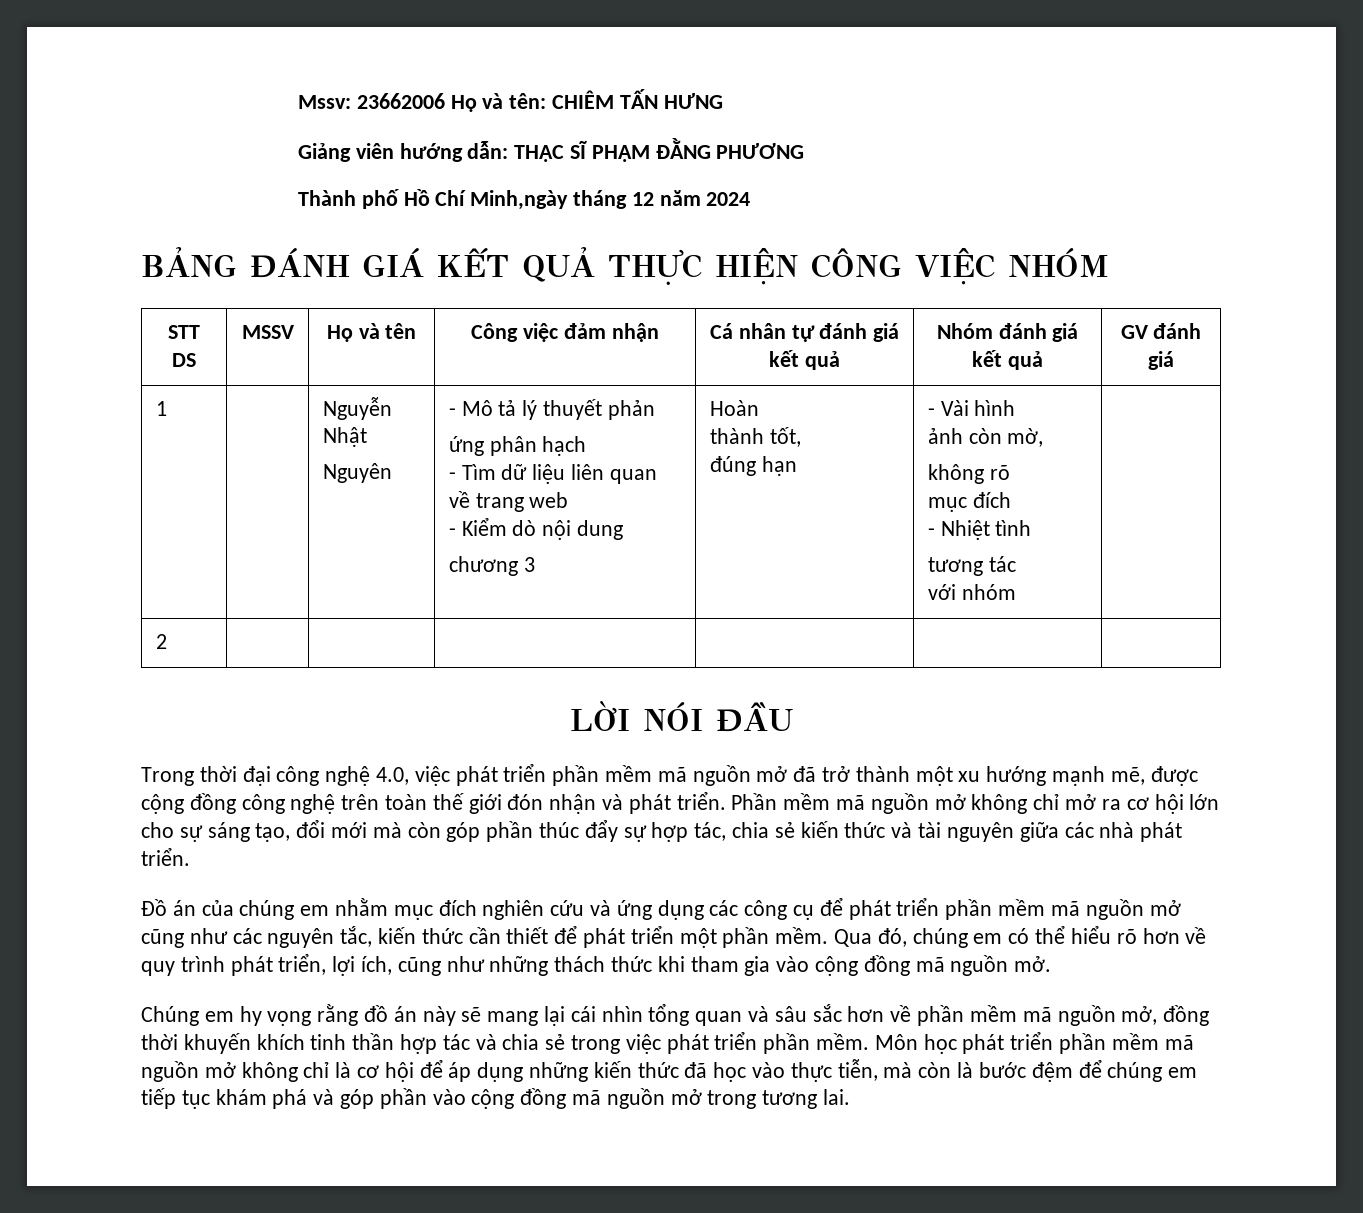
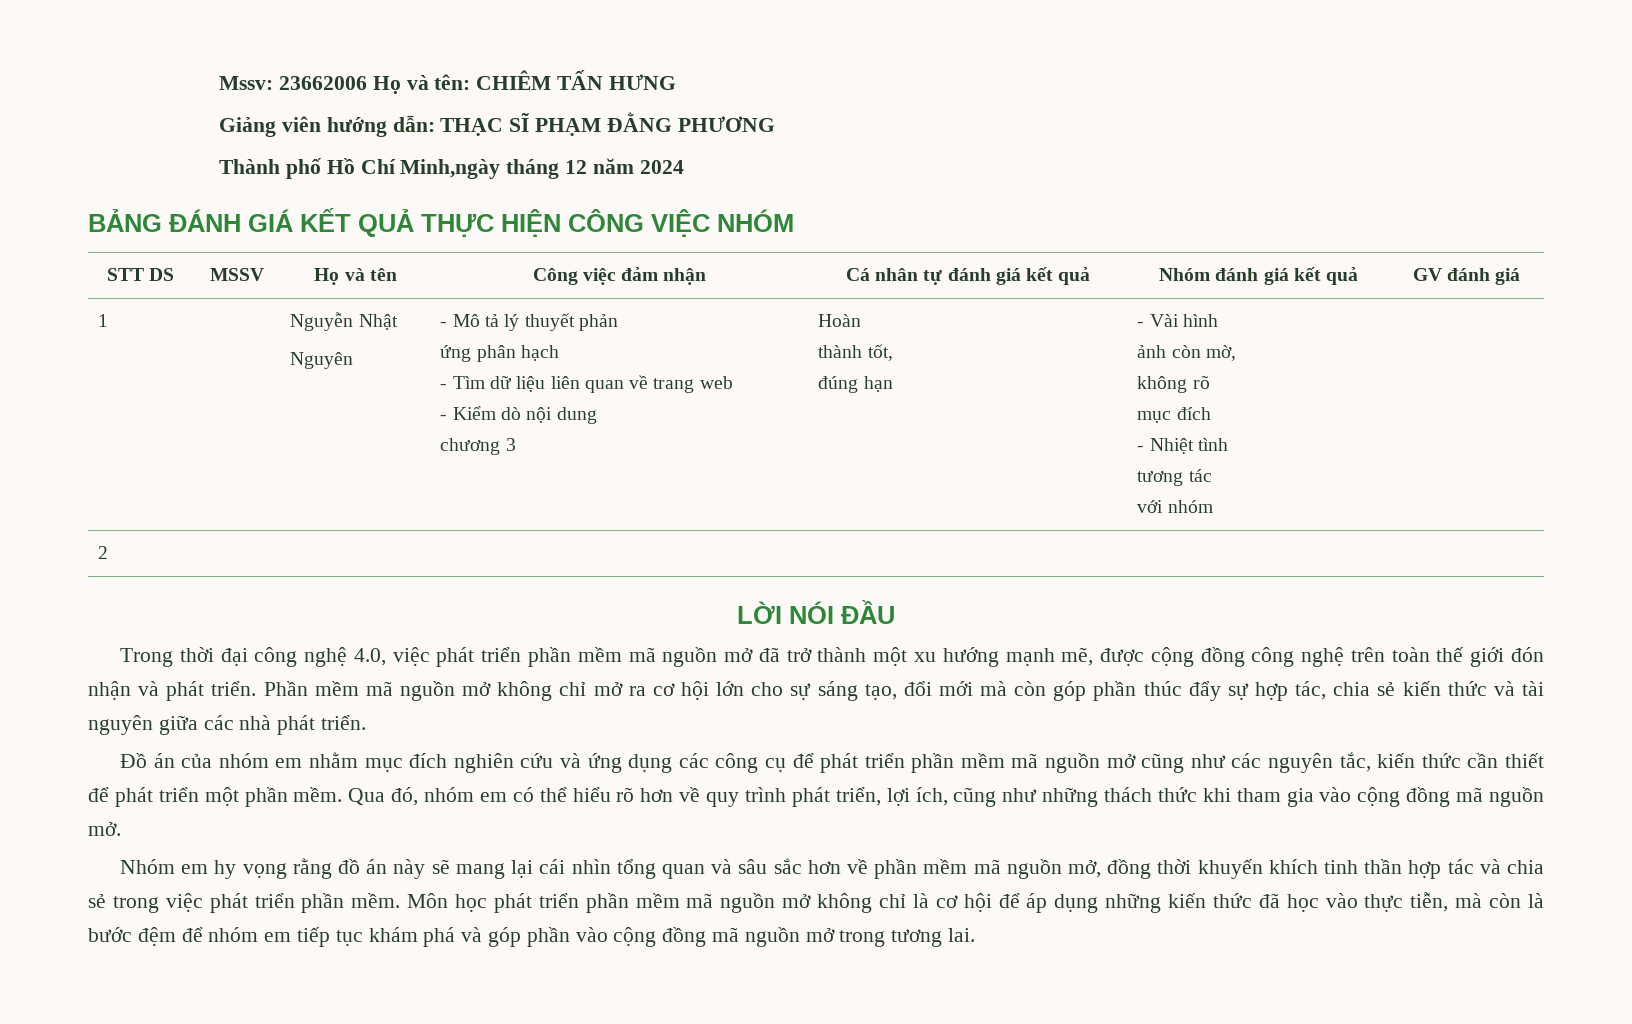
- Đồ án của chúng em nhằm mục đích nghiên cứu và ứng dụng các công cụ để phát triển phần mềm mã nguồn mở cũng như các nguyên tắc, kiến thức cần thiết để phát triển một phần mềm.
+ Đồ án của nhóm em nhằm mục đích nghiên cứu và ứng dụng các công cụ để phát triển phần mềm mã nguồn mở cũng như các nguyên tắc, kiến thức cần thiết để phát triển một phần mềm.
- Qua đó, chúng em có thể hiểu rõ hơn về quy trình phát triển, lợi ích, cũng như những thách thức khi tham gia vào cộng đồng mã nguồn mở.
+ Qua đó, nhóm em có thể hiểu rõ hơn về quy trình phát triển, lợi ích, cũng như những thách thức khi tham gia vào cộng đồng mã nguồn mở.
- Chúng em hy vọng rằng đồ án này sẽ mang lại cái nhìn tổng quan và sâu sắc hơn về phần mềm mã nguồn mở, đồng thời khuyến khích tinh thần hợp tác và chia sẻ trong việc phát triển phần mềm.
+ Nhóm em hy vọng rằng đồ án này sẽ mang lại cái nhìn tổng quan và sâu sắc hơn về phần mềm mã nguồn mở, đồng thời khuyến khích tinh thần hợp tác và chia sẻ trong việc phát triển phần mềm.
- Môn học phát triển phần mềm mã nguồn mở không chỉ là cơ hội để áp dụng những kiến thức đã học vào thực tiễn, mà còn là bước đệm để chúng em tiếp tục khám phá và góp phần vào cộng đồng mã nguồn mở trong tương lai.
+ Môn học phát triển phần mềm mã nguồn mở không chỉ là cơ hội để áp dụng những kiến thức đã học vào thực tiễn, mà còn là bước đệm để nhóm em tiếp tục khám phá và góp phần vào cộng đồng mã nguồn mở trong tương lai.

